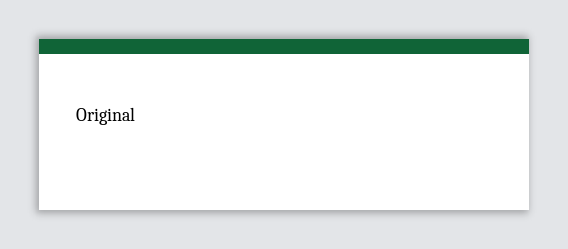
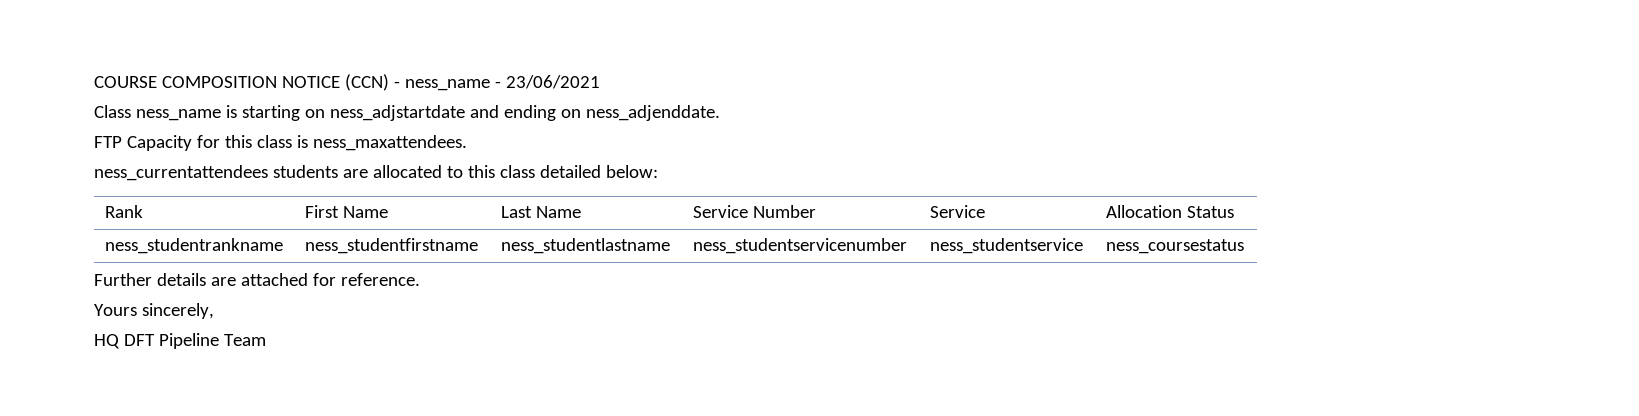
- Original
+ COURSE COMPOSITION NOTICE (CCN) - ness_name - 23/06/2021
+ Class ness_name is starting on ness_adjstartdate and ending on ness_adjenddate.
+ FTP Capacity for this class is ness_maxattendees.
+ ness_currentattendees students are allocated to this class detailed below:
+ Rank | First Name | Last Name | Service Number | Service | Allocation Status
+ ness_studentrankname | ness_studentfirstname | ness_studentlastname | ness_studentservicenumber | ness_studentservice | ness_coursestatus
+ Further details are attached for reference.
+ Yours sincerely,
+ HQ DFT Pipeline Team

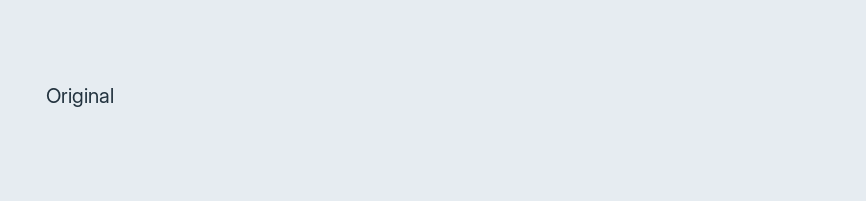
- COURSE COMPOSITION NOTICE (CCN) - ness_name - 23/06/2021
- Class ness_name is starting on ness_adjstartdate and ending on ness_adjenddate.
- FTP Capacity for this class is ness_maxattendees.
- ness_currentattendees students are allocated to this class detailed below:
- Rank | First Name | Last Name | Service Number | Service | Allocation Status
- ness_studentrankname | ness_studentfirstname | ness_studentlastname | ness_studentservicenumber | ness_studentservice | ness_coursestatus
- Further details are attached for reference.
- Yours sincerely,
- HQ DFT Pipeline Team
+ Original

